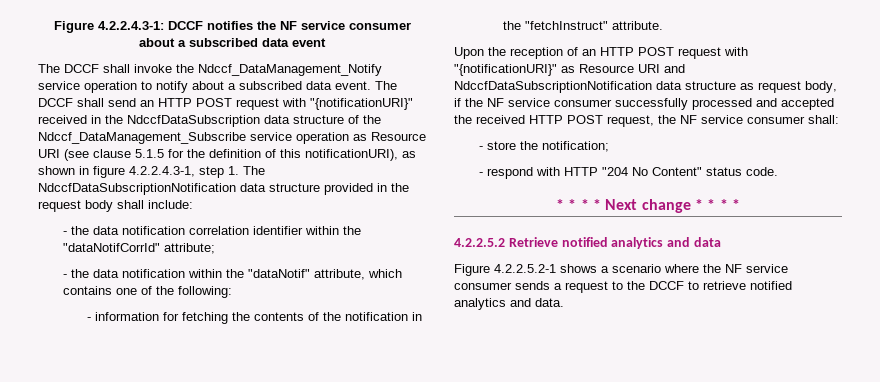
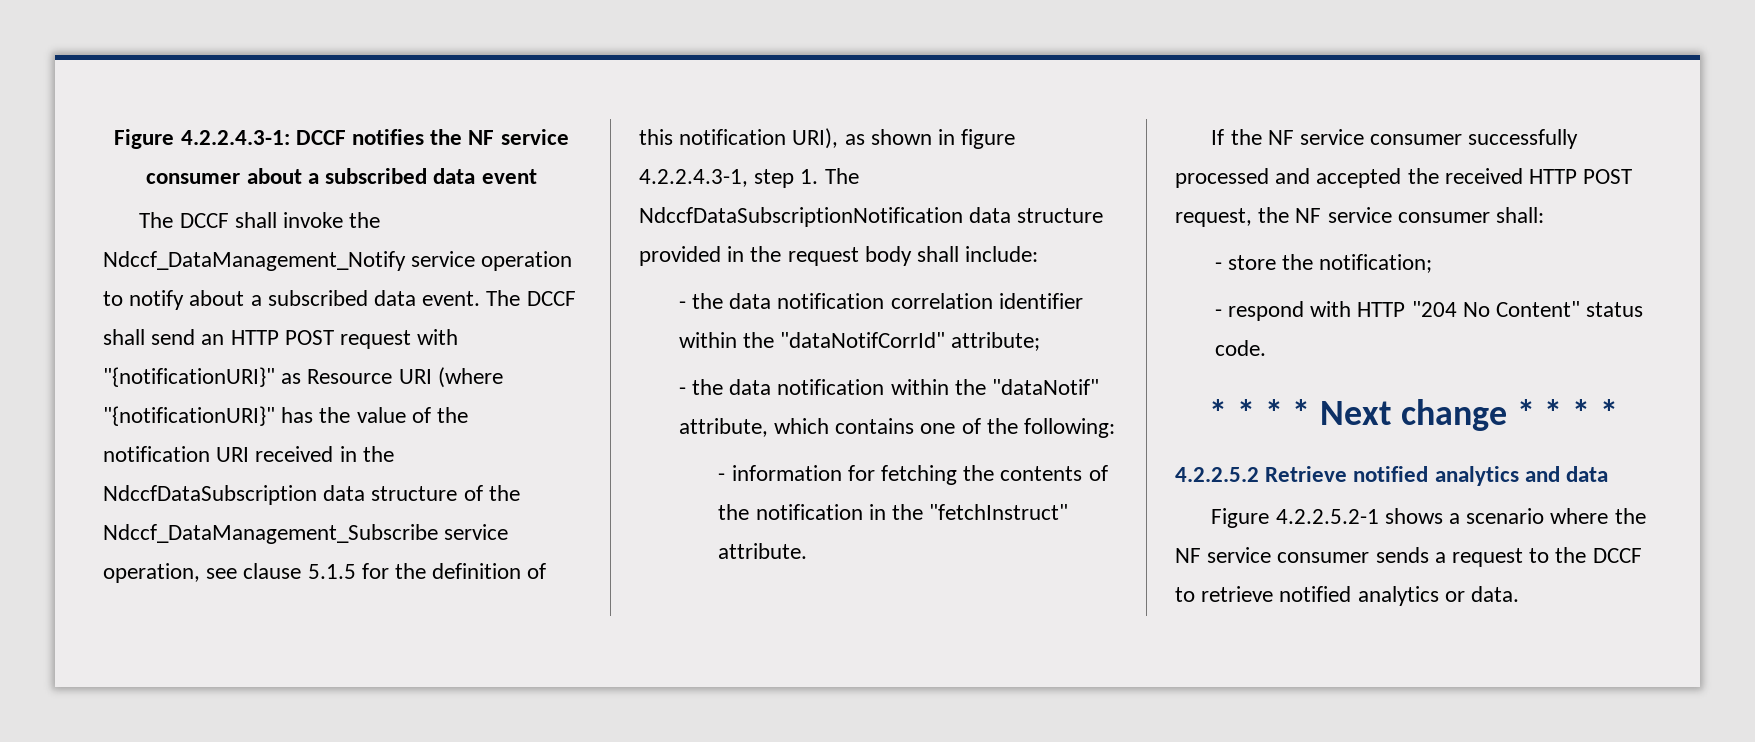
- The DCCF shall send an HTTP POST request with "{notificationURI}" received in the NdccfDataSubscription data structure of the Ndccf_DataManagement_Subscribe service operation as Resource URI (see clause 5.1.5 for the definition of this notificationURI), as shown in figure 4.2.2.4.3-1, step 1. The NdccfDataSubscriptionNotification data structure provided in the request body shall include:
+ The DCCF shall send an HTTP POST request with "{notificationURI}" as Resource URI (where "{notificationURI}" has the value of the notification URI received in the NdccfDataSubscription data structure of the Ndccf_DataManagement_Subscribe service operation, see clause 5.1.5 for the definition of this notification URI), as shown in figure 4.2.2.4.3-1, step 1. The NdccfDataSubscriptionNotification data structure provided in the request body shall include:
- Upon the reception of an HTTP POST request with "{notificationURI}" as Resource URI and NdccfDataSubscriptionNotification data structure as request body, if the NF service consumer successfully processed and accepted the received HTTP POST request, the NF service consumer shall:
+ If the NF service consumer successfully processed and accepted the received HTTP POST request, the NF service consumer shall:
- Figure 4.2.2.5.2-1 shows a scenario where the NF service consumer sends a request to the DCCF to retrieve notified analytics and data.
+ Figure 4.2.2.5.2-1 shows a scenario where the NF service consumer sends a request to the DCCF to retrieve notified analytics or data.

